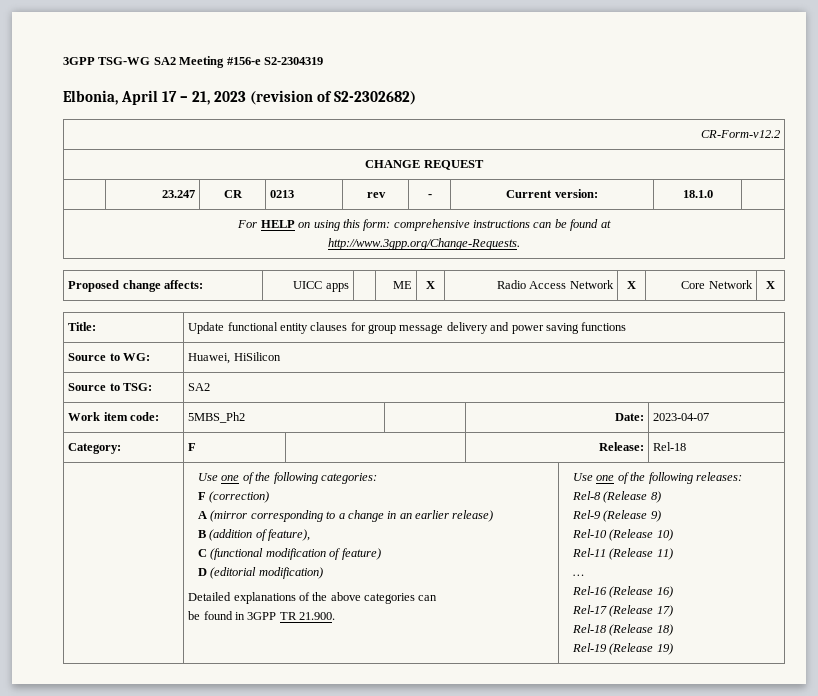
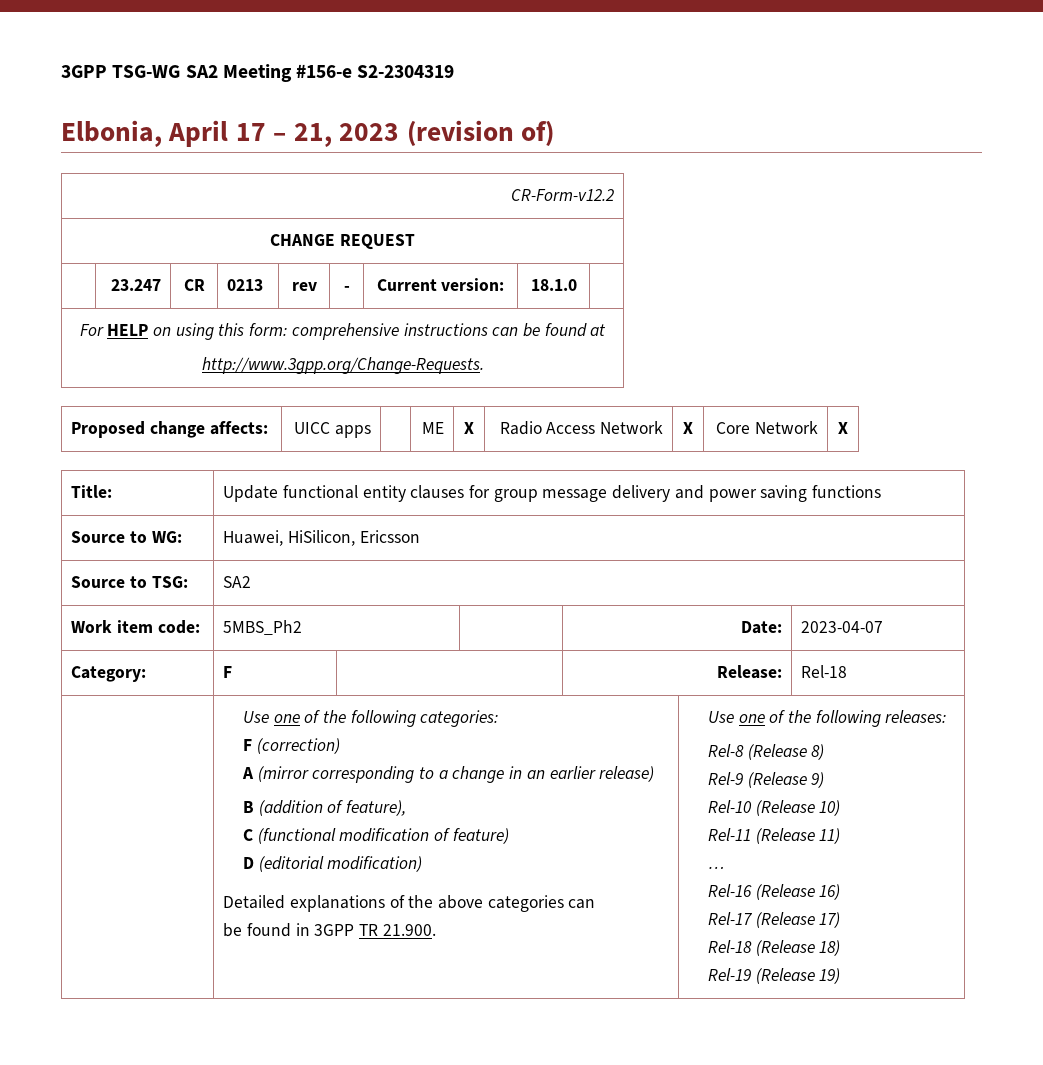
- Elbonia, April 17 – 21, 2023 (revision of S2-2302682)
+ Elbonia, April 17 – 21, 2023 (revision of)
- Source to WG: | Huawei, HiSilicon
+ Source to WG: | Huawei, HiSilicon, Ericsson

